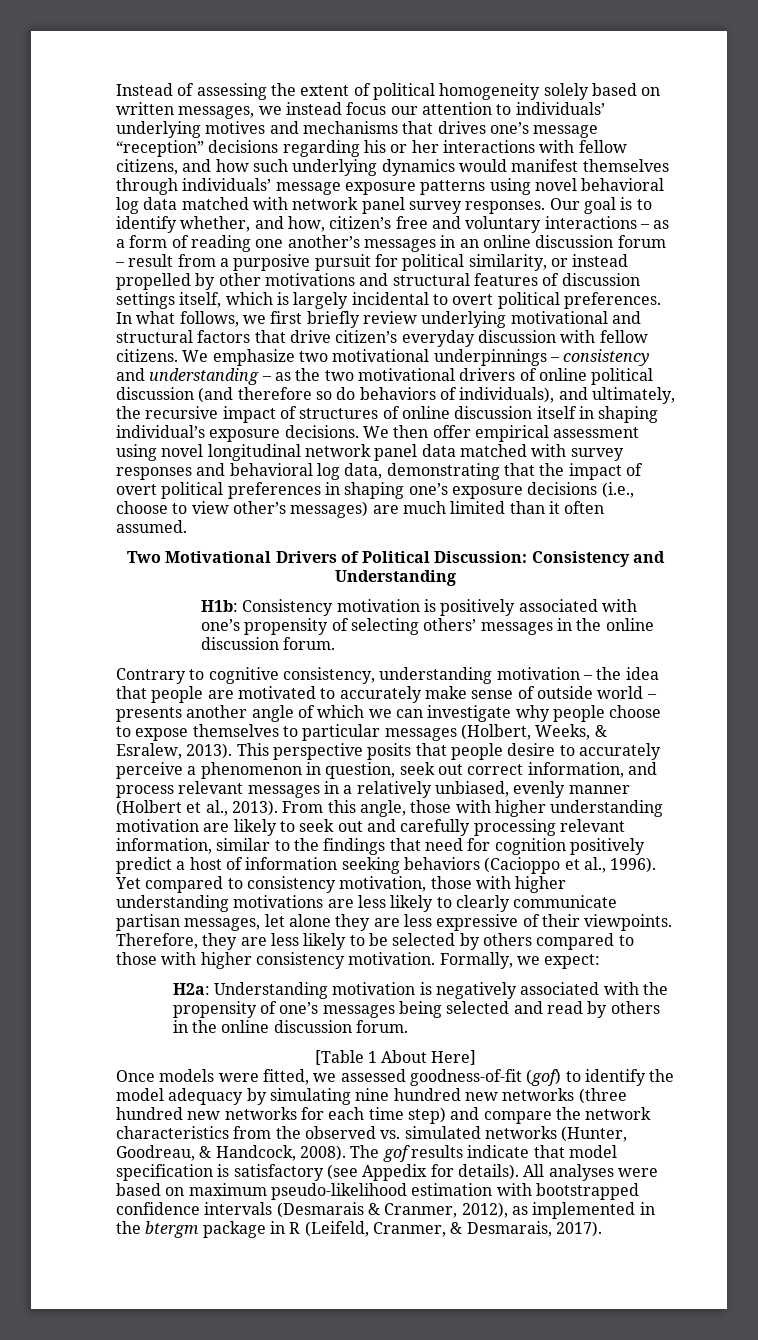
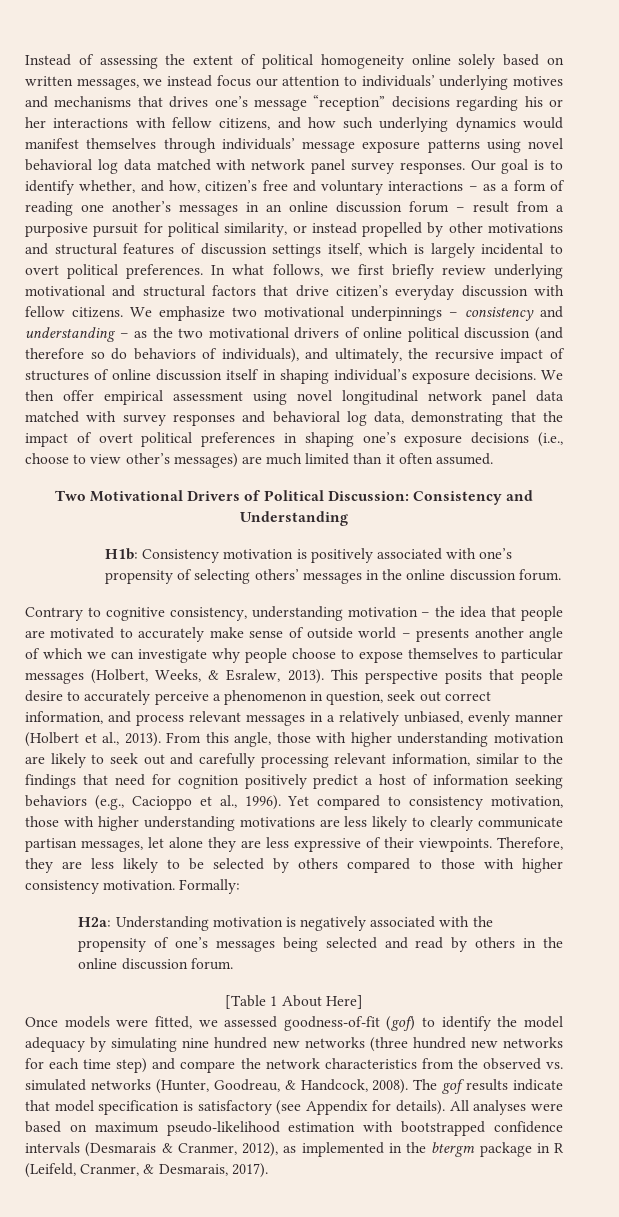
- Instead of assessing the extent of political homogeneity solely based on written messages, we instead focus our attention to individuals’ underlying motives and mechanisms that drives one’s message “reception” decisions regarding his or her interactions with fellow citizens, and how such underlying dynamics would manifest themselves through individuals’ message exposure patterns using novel behavioral log data matched with network panel survey responses.
+ Instead of assessing the extent of political homogeneity online solely based on written messages, we instead focus our attention to individuals’ underlying motives and mechanisms that drives one’s message “reception” decisions regarding his or her interactions with fellow citizens, and how such underlying dynamics would manifest themselves through individuals’ message exposure patterns using novel behavioral log data matched with network panel survey responses.
- From this angle, those with higher understanding motivation are likely to seek out and carefully processing relevant information, similar to the findings that need for cognition positively predict a host of information seeking behaviors (Cacioppo et al., 1996).
+ From this angle, those with higher understanding motivation are likely to seek out and carefully processing relevant information, similar to the findings that need for cognition positively predict a host of information seeking behaviors (e.g., Cacioppo et al., 1996).
- Formally, we expect:
+ Formally:
- The gof results indicate that model specification is satisfactory (see Appedix for details).
+ The gof results indicate that model specification is satisfactory (see Appendix for details).

